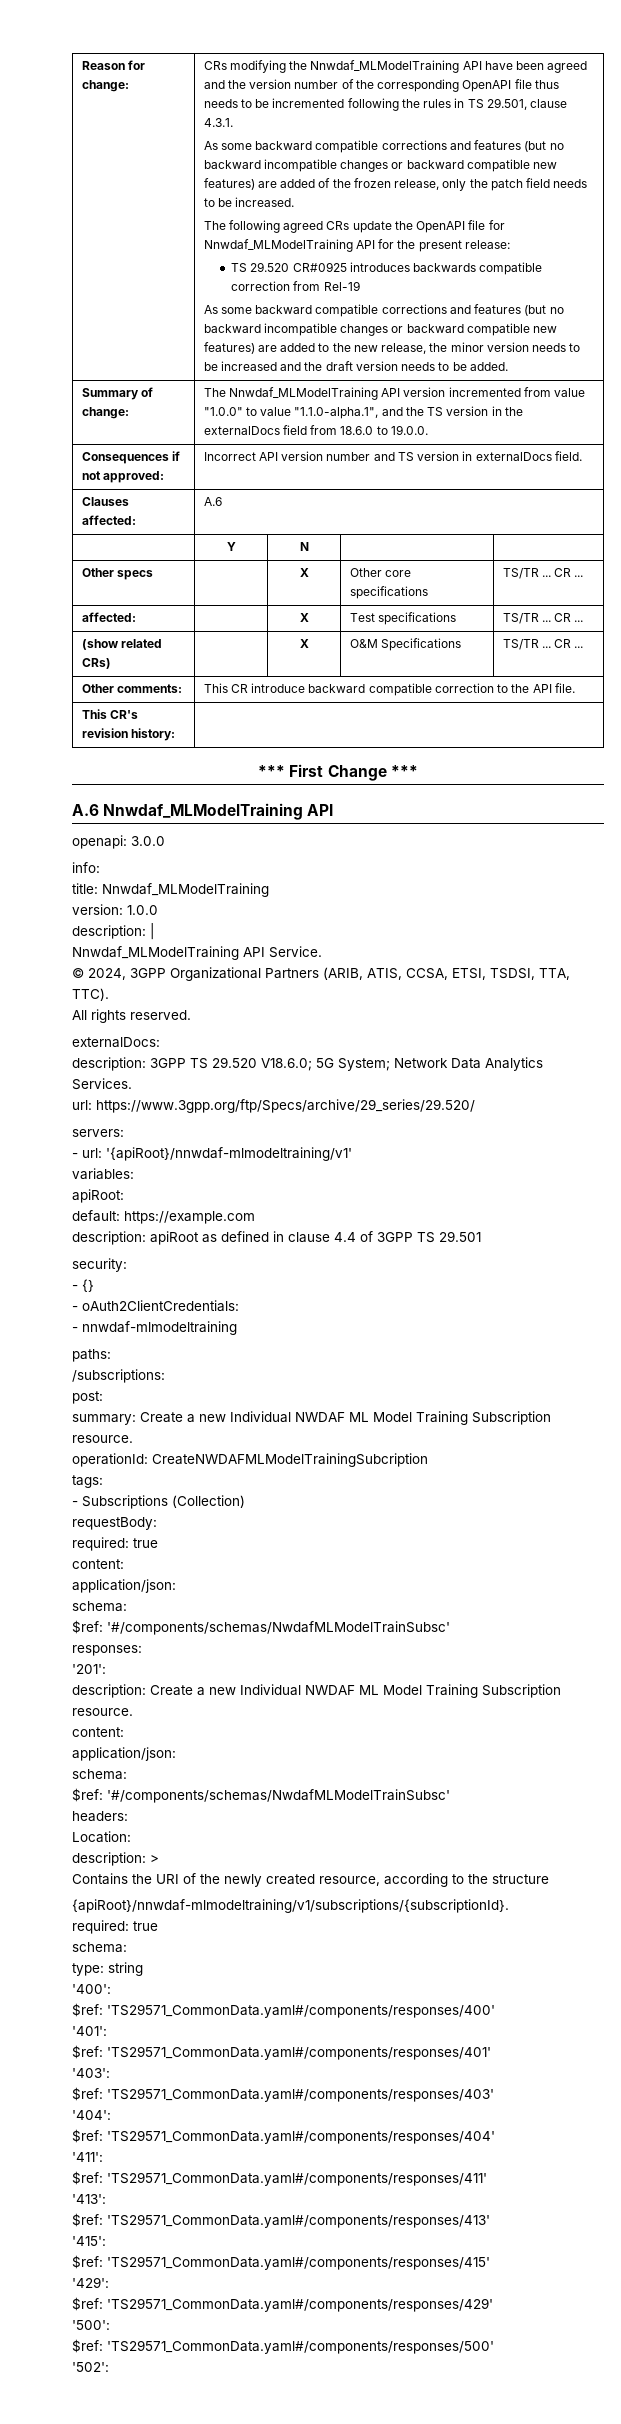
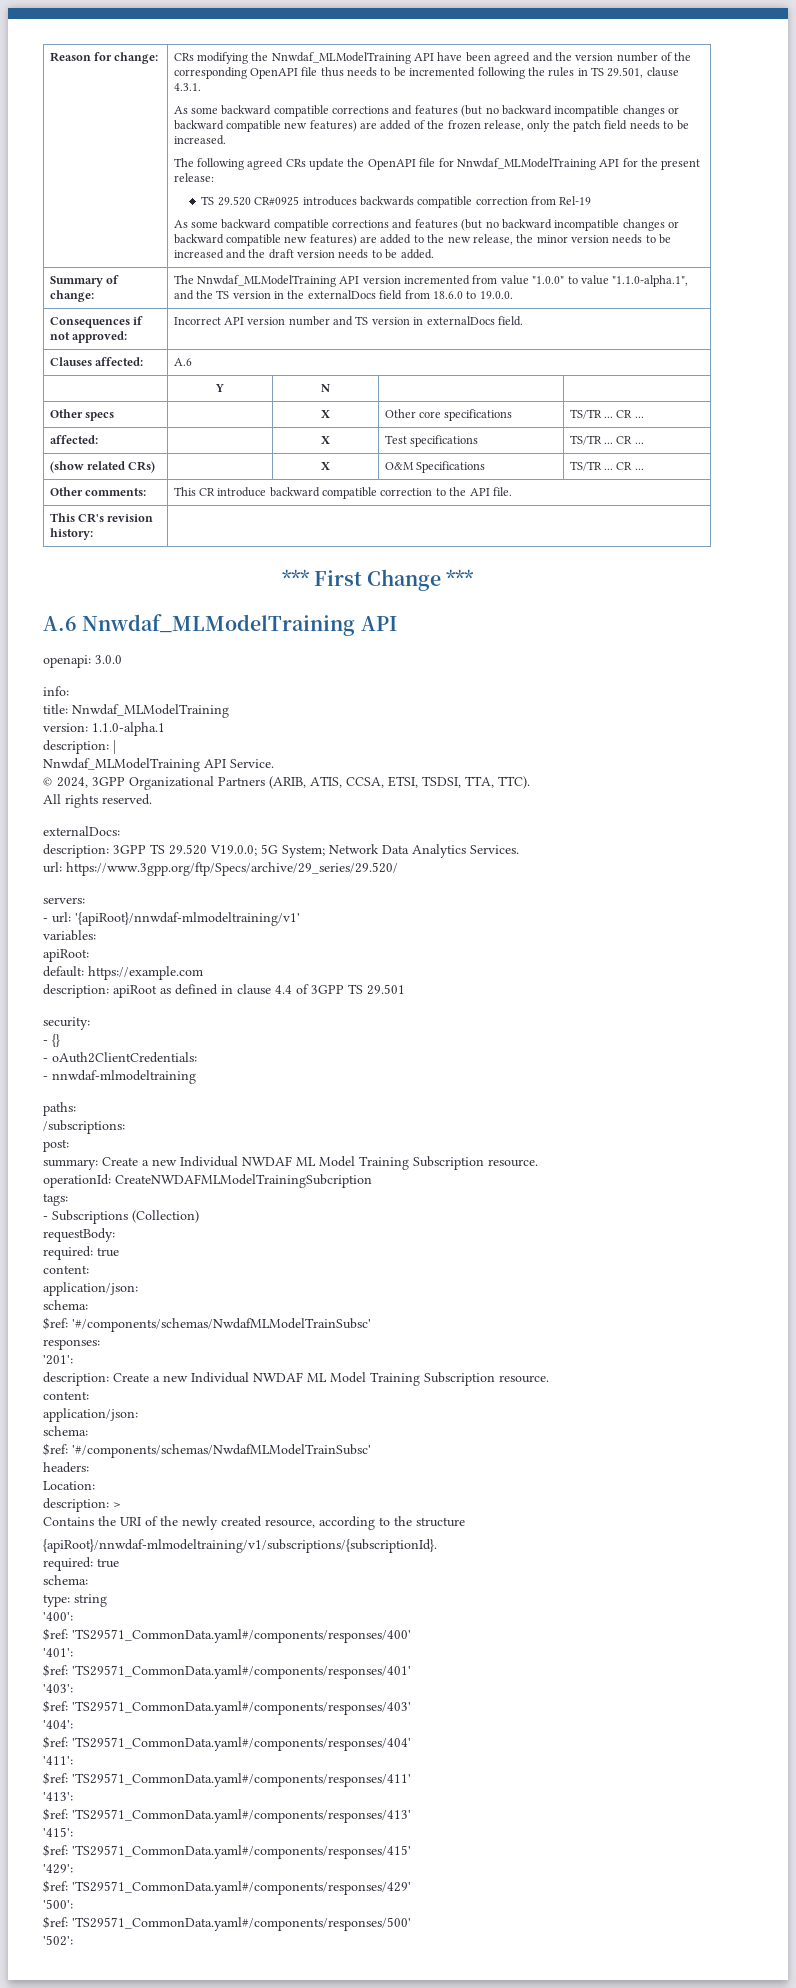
- version: 1.0.0
+ version: 1.1.0-alpha.1
- description: 3GPP TS 29.520 V18.6.0; 5G System; Network Data Analytics Services.
+ description: 3GPP TS 29.520 V19.0.0; 5G System; Network Data Analytics Services.

